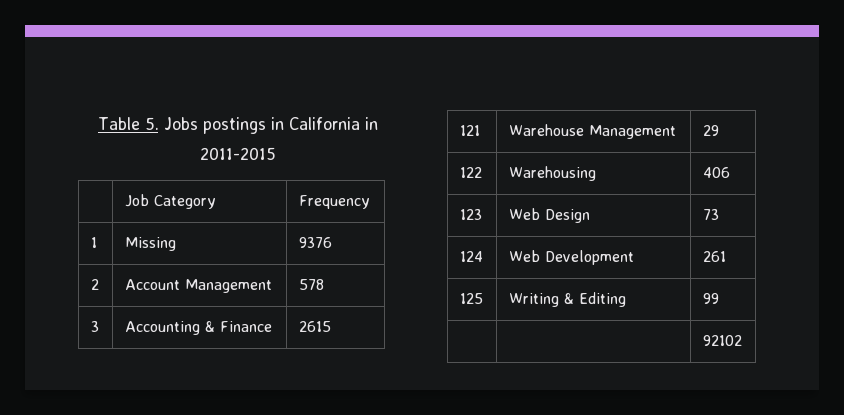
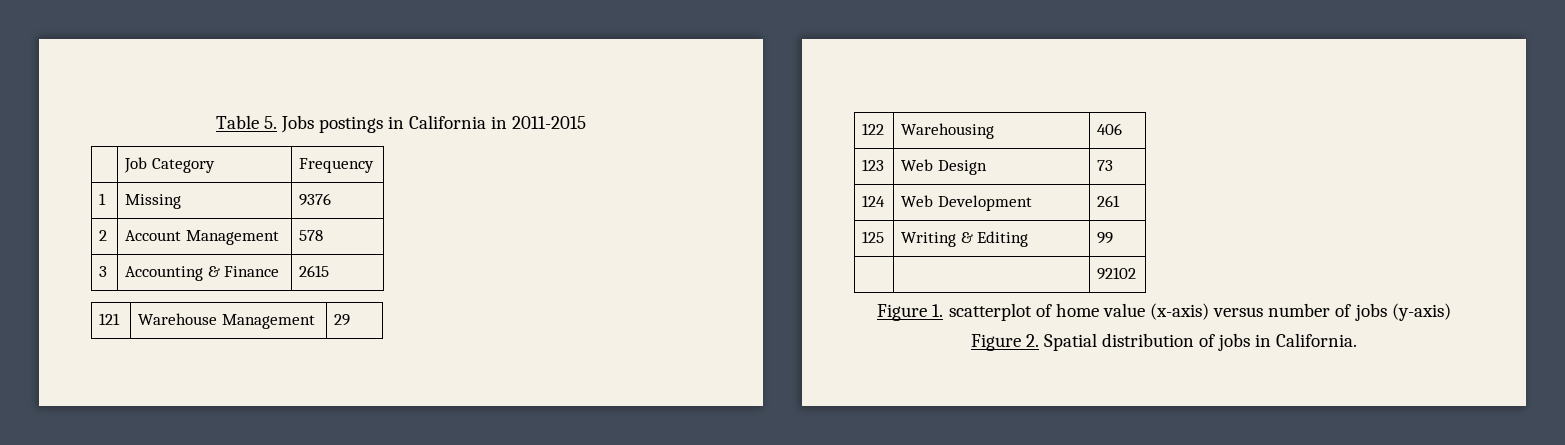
+ Figure 1. scatterplot of home value (x-axis) versus number of jobs (y-axis)
+ Figure 2. Spatial distribution of jobs in California.

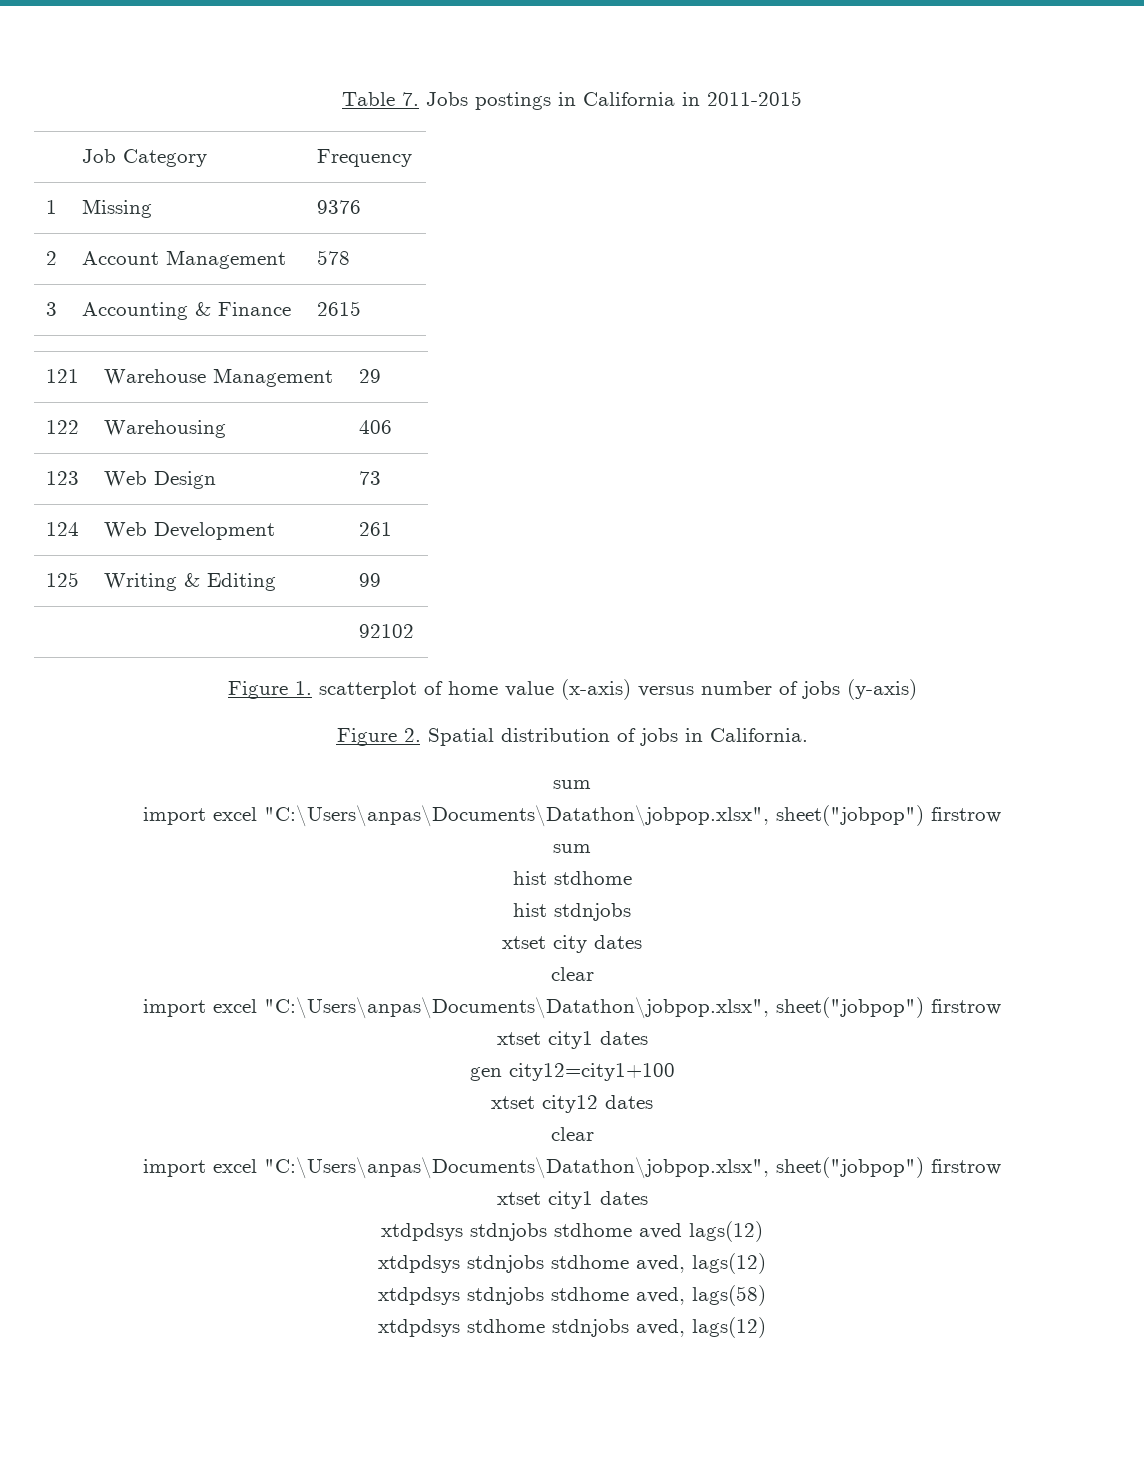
- Table 5. Jobs postings in California in 2011-2015
+ Table 7. Jobs postings in California in 2011-2015
  Figure 2. Spatial distribution of jobs in California.
+ sum
+ import excel "C:\Users\anpas\Documents\Datathon\jobpop.xlsx", sheet("jobpop") firstrow
+ sum
+ hist stdhome
+ hist stdnjobs
+ xtset city dates
+ clear
+ import excel "C:\Users\anpas\Documents\Datathon\jobpop.xlsx", sheet("jobpop") firstrow
+ xtset city1 dates
+ gen city12=city1+100
+ xtset city12 dates
+ clear
+ import excel "C:\Users\anpas\Documents\Datathon\jobpop.xlsx", sheet("jobpop") firstrow
+ xtset city1 dates
+ xtdpdsys stdnjobs stdhome aved lags(12)
+ xtdpdsys stdnjobs stdhome aved, lags(12)
+ xtdpdsys stdnjobs stdhome aved, lags(58)
+ xtdpdsys stdhome stdnjobs aved, lags(12)

